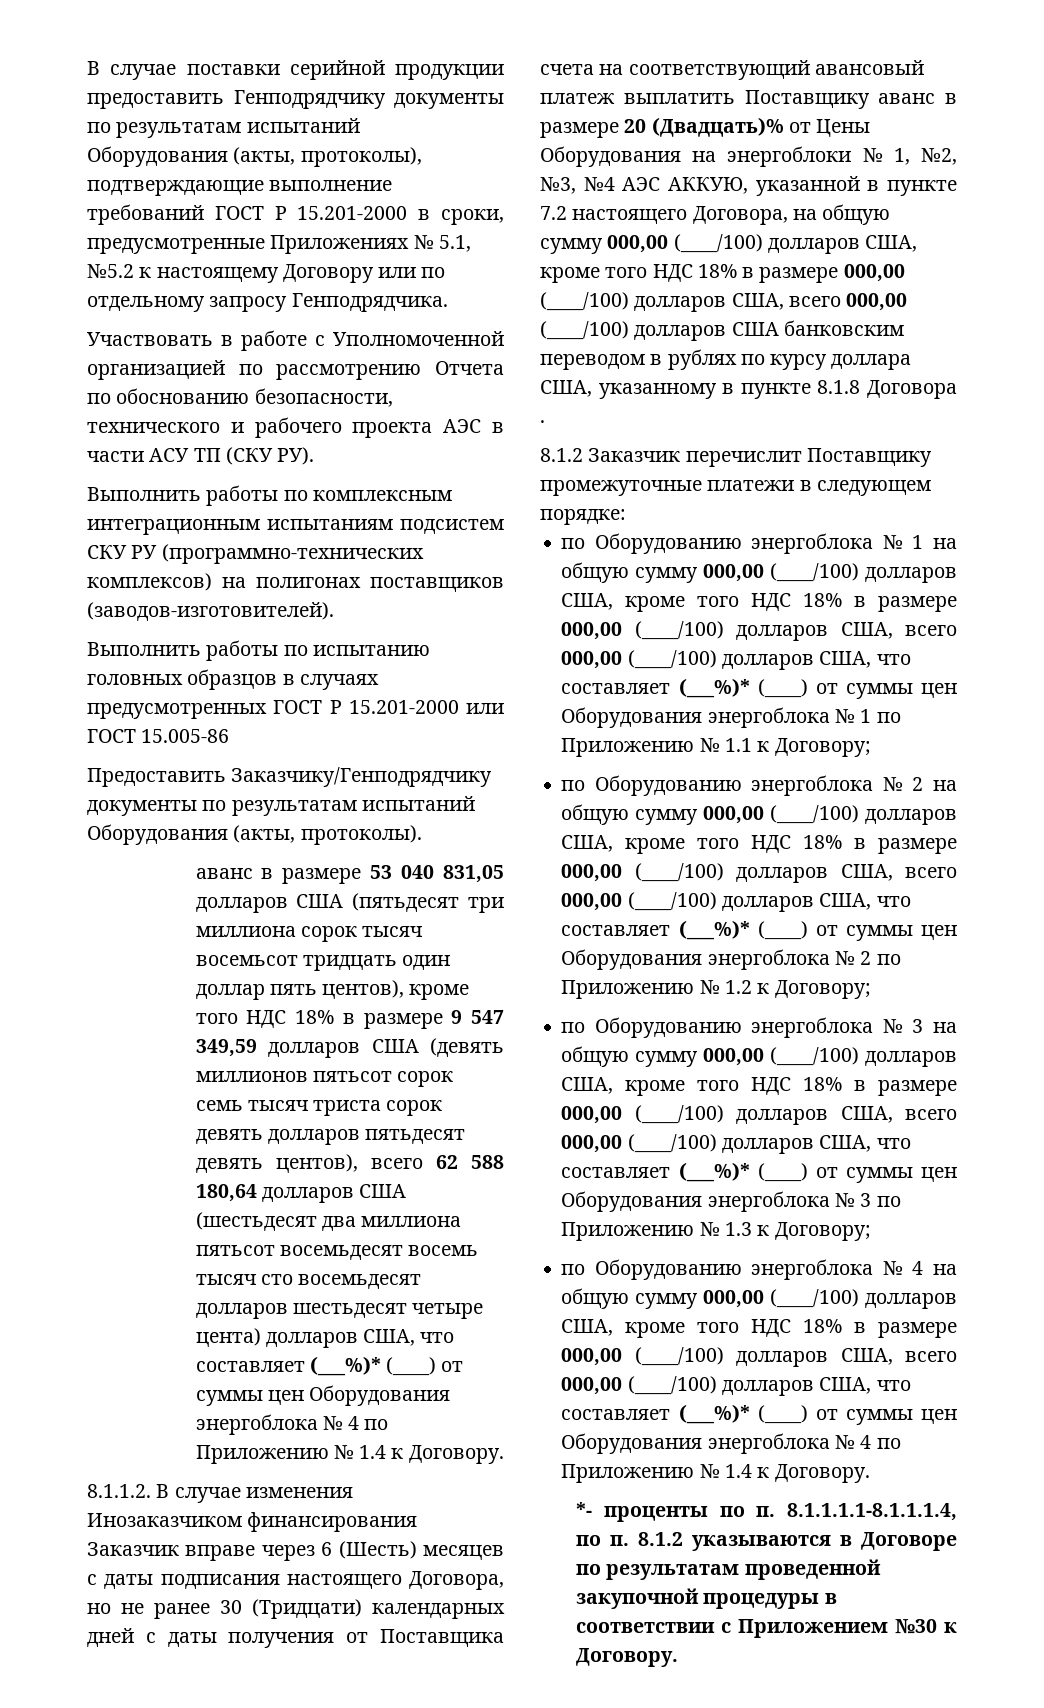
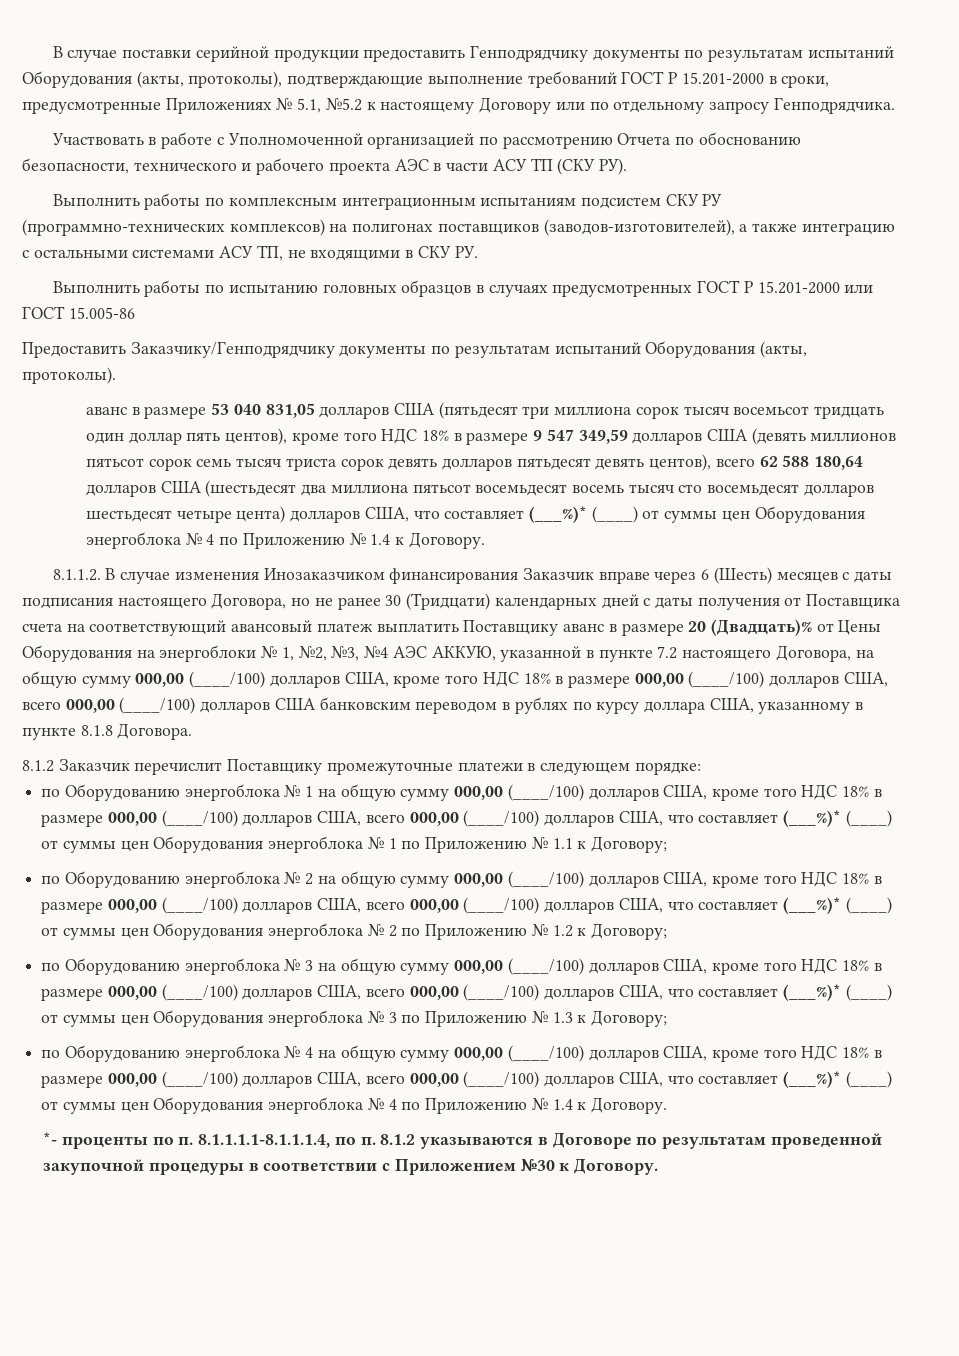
- Выполнить работы по комплексным интеграционным испытаниям подсистем СКУ РУ (программно-технических комплексов) на полигонах поставщиков (заводов-изготовителей).
+ Выполнить работы по комплексным интеграционным испытаниям подсистем СКУ РУ (программно-технических комплексов) на полигонах поставщиков (заводов-изготовителей), а также интеграцию с остальными системами АСУ ТП, не входящими в СКУ РУ.
- 8.1.1.2. В случае изменения Инозаказчиком финансирования Заказчик вправе через 6 (Шесть) месяцев с даты подписания настоящего Договора, но не ранее 30 (Тридцати) календарных дней с даты получения от Поставщика счета на соответствующий авансовый платеж выплатить Поставщику аванс в размере 20 (Двадцать)% от Цены Оборудования на энергоблоки № 1, №2, №3, №4 АЭС АККУЮ, указанной в пункте 7.2 настоящего Договора, на общую сумму 000,00 (____/100) долларов США, кроме того НДС 18% в размере 000,00 (____/100) долларов США, всего 000,00 (____/100) долларов США банковским переводом в рублях по курсу доллара США, указанному в пункте 8.1.8 Договора .
+ 8.1.1.2. В случае изменения Инозаказчиком финансирования Заказчик вправе через 6 (Шесть) месяцев с даты подписания настоящего Договора, но не ранее 30 (Тридцати) календарных дней с даты получения от Поставщика счета на соответствующий авансовый платеж выплатить Поставщику аванс в размере 20 (Двадцать)% от Цены Оборудования на энергоблоки № 1, №2, №3, №4 АЭС АККУЮ, указанной в пункте 7.2 настоящего Договора, на общую сумму 000,00 (____/100) долларов США, кроме того НДС 18% в размере 000,00 (____/100) долларов США, всего 000,00 (____/100) долларов США банковским переводом в рублях по курсу доллара США, указанному в пункте 8.1.8 Договора.

